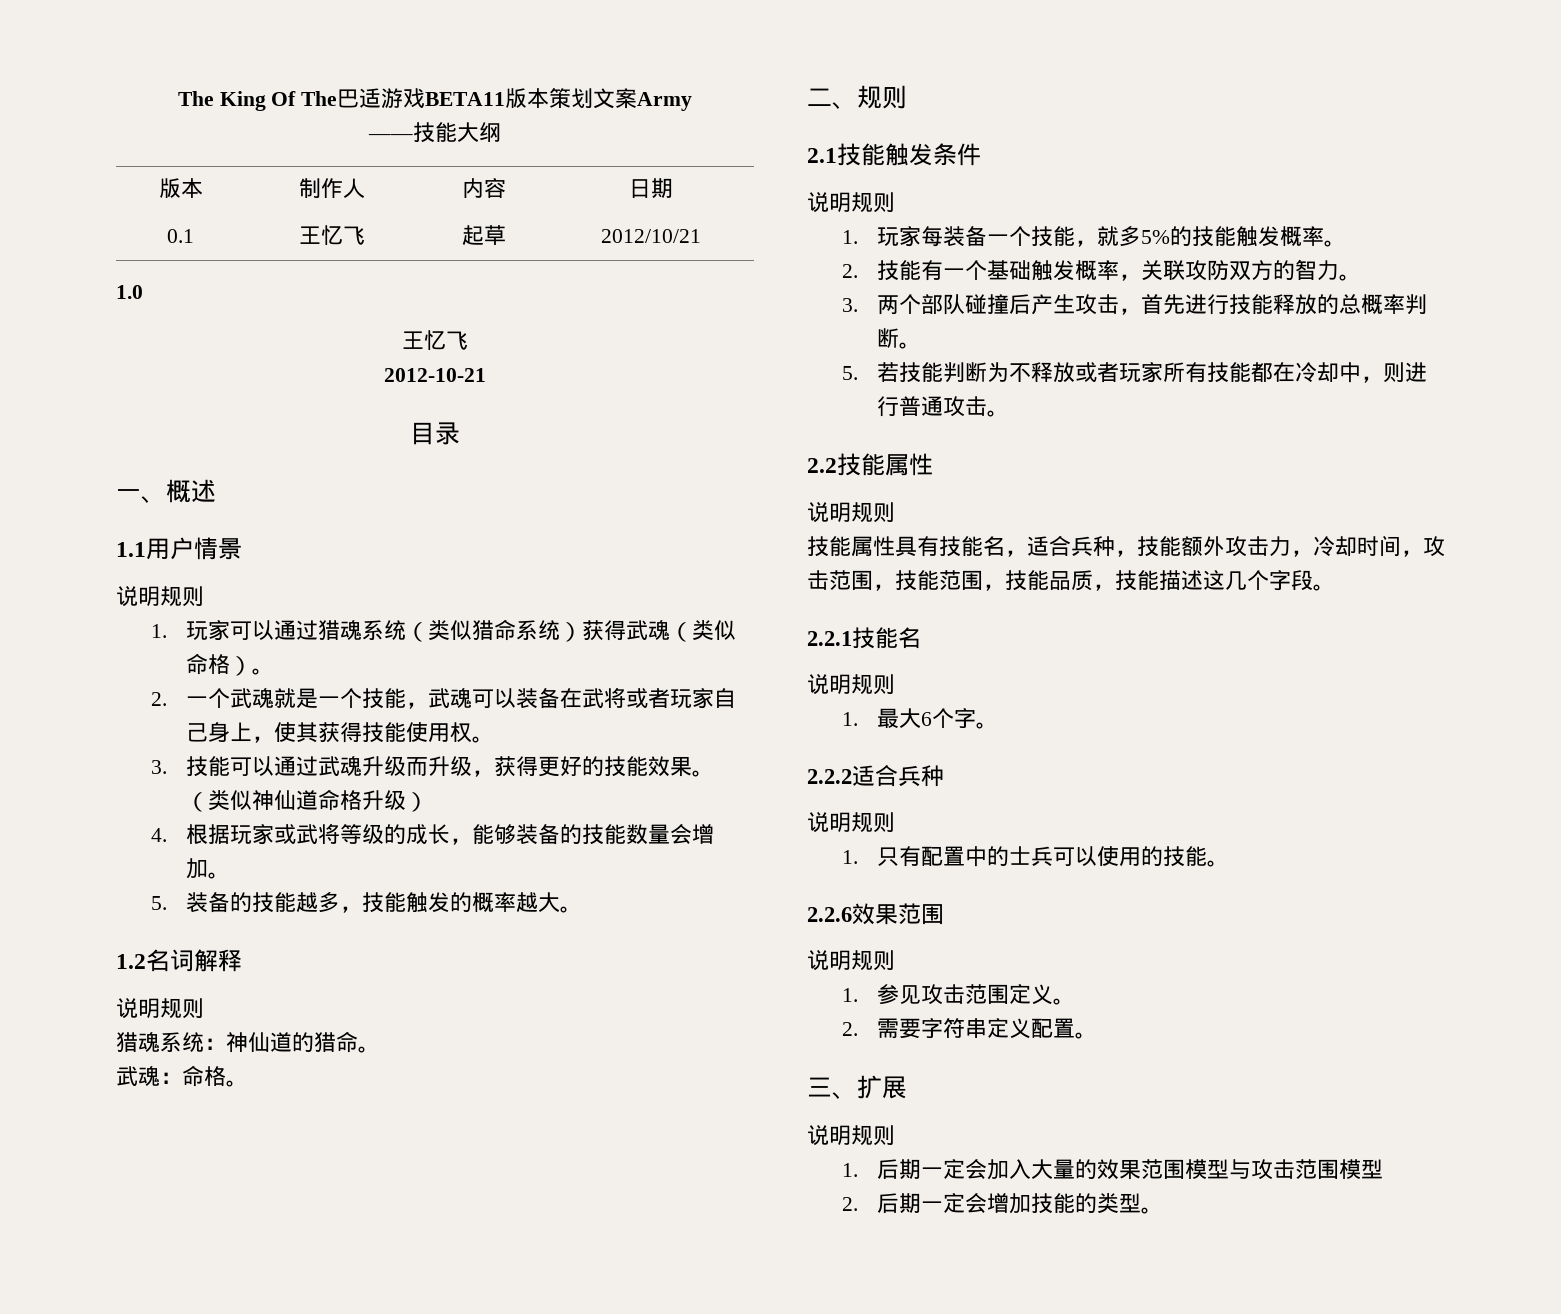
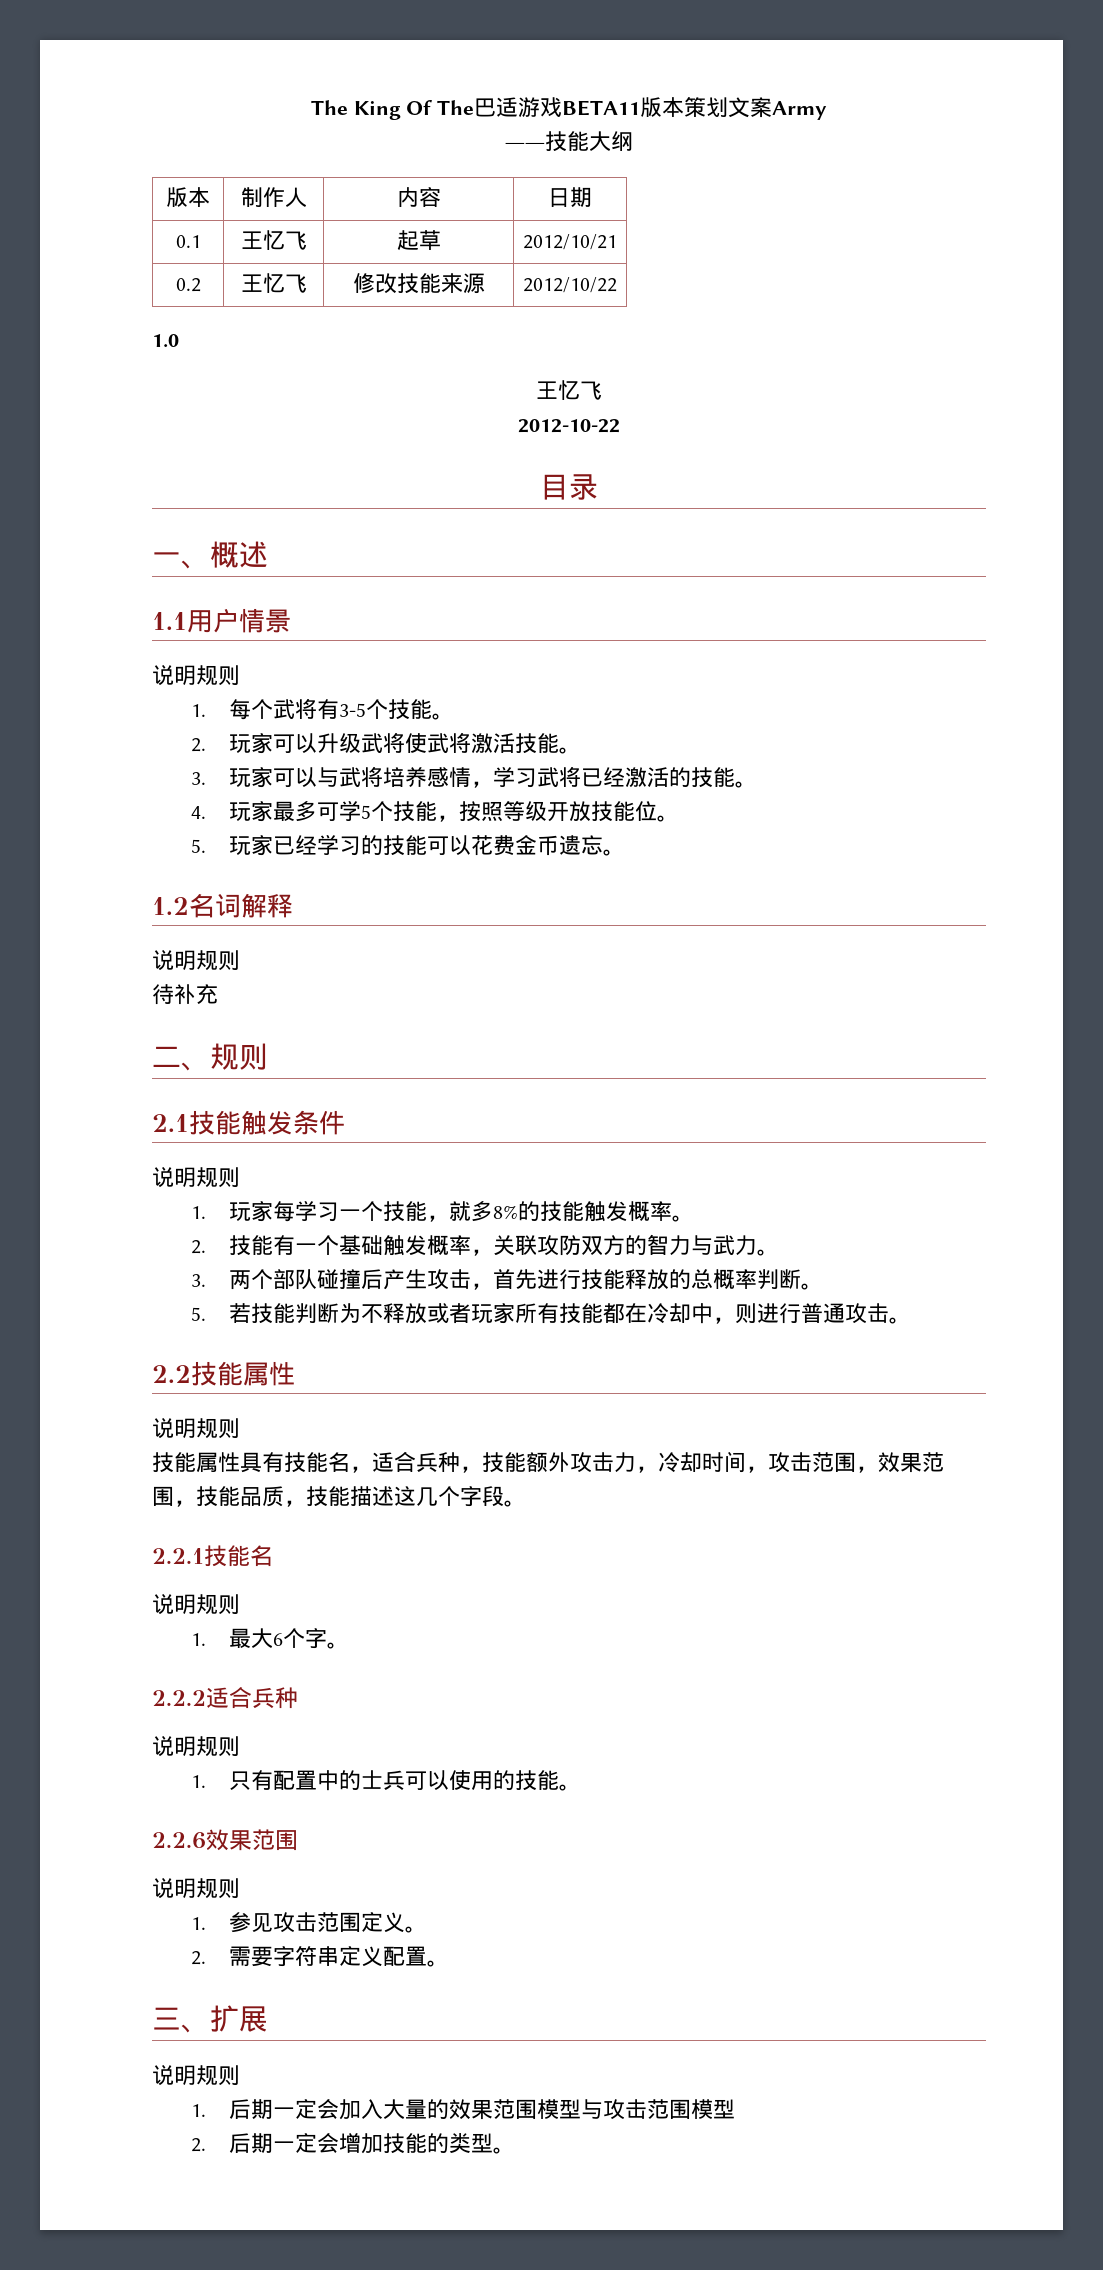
+ 0.2 | 王忆飞 | 修改技能来源 | 2012/10/22
- 2012-10-21
+ 2012-10-22
- 1.玩家可以通过猎魂系统（类似猎命系统）获得武魂（类似命格）。
- 2.一个武魂就是一个技能，武魂可以装备在武将或者玩家自己身上，使其获得技能使用权。
- 3.技能可以通过武魂升级而升级，获得更好的技能效果。（类似神仙道命格升级）
- 4.根据玩家或武将等级的成长，能够装备的技能数量会增加。
- 5.装备的技能越多，技能触发的概率越大。
+ 1.每个武将有3-5个技能。
+ 2.玩家可以升级武将使武将激活技能。
+ 3.玩家可以与武将培养感情，学习武将已经激活的技能。
+ 4.玩家最多可学5个技能，按照等级开放技能位。
+ 5.玩家已经学习的技能可以花费金币遗忘。
- 猎魂系统：神仙道的猎命。
- 武魂：命格。
+ 待补充
- 1.玩家每装备一个技能，就多5%的技能触发概率。
+ 1.玩家每学习一个技能，就多8%的技能触发概率。
- 2.技能有一个基础触发概率，关联攻防双方的智力。
+ 2.技能有一个基础触发概率，关联攻防双方的智力与武力。
- 技能属性具有技能名，适合兵种，技能额外攻击力，冷却时间，攻击范围，技能范围，技能品质，技能描述这几个字段。
+ 技能属性具有技能名，适合兵种，技能额外攻击力，冷却时间，攻击范围，效果范围，技能品质，技能描述这几个字段。

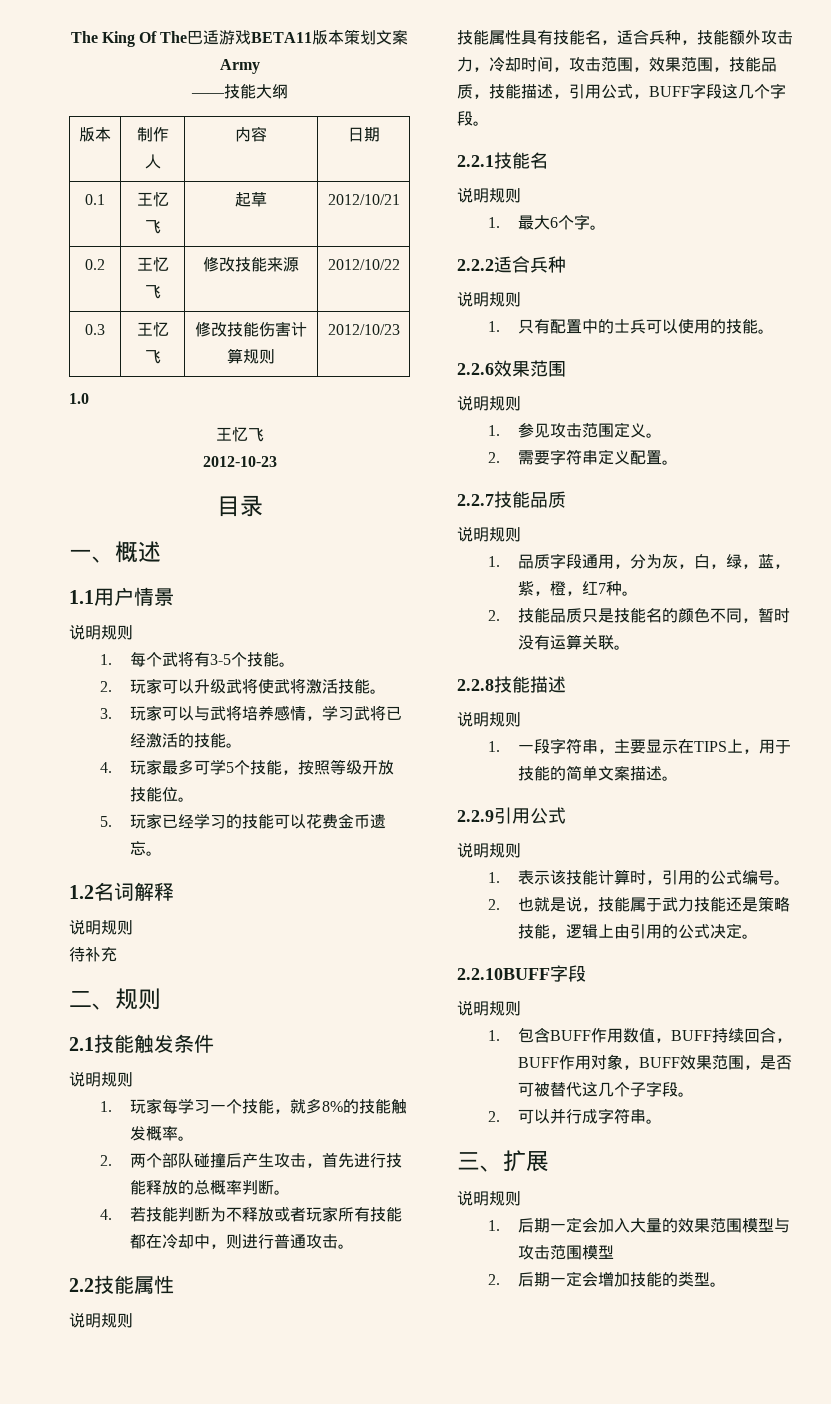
+ 0.3 | 王忆飞 | 修改技能伤害计算规则 | 2012/10/23
- 2012-10-22
+ 2012-10-23
- 2.技能有一个基础触发概率，关联攻防双方的智力与武力。
- 3.两个部队碰撞后产生攻击，首先进行技能释放的总概率判断。
+ 2.两个部队碰撞后产生攻击，首先进行技能释放的总概率判断。
- 5.若技能判断为不释放或者玩家所有技能都在冷却中，则进行普通攻击。
+ 4.若技能判断为不释放或者玩家所有技能都在冷却中，则进行普通攻击。
- 技能属性具有技能名，适合兵种，技能额外攻击力，冷却时间，攻击范围，效果范围，技能品质，技能描述这几个字段。
+ 技能属性具有技能名，适合兵种，技能额外攻击力，冷却时间，攻击范围，效果范围，技能品质，技能描述，引用公式，BUFF字段这几个字段。
+ 2.2.7技能品质
+ 说明规则
+ 1.品质字段通用，分为灰，白，绿，蓝，紫，橙，红7种。
+ 2.技能品质只是技能名的颜色不同，暂时没有运算关联。
+ 2.2.8技能描述
+ 说明规则
+ 1.一段字符串，主要显示在TIPS上，用于技能的简单文案描述。
+ 2.2.9引用公式
+ 说明规则
+ 1.表示该技能计算时，引用的公式编号。
+ 2.也就是说，技能属于武力技能还是策略技能，逻辑上由引用的公式决定。
+ 2.2.10BUFF字段
+ 说明规则
+ 1.包含BUFF作用数值，BUFF持续回合，BUFF作用对象，BUFF效果范围，是否可被替代这几个子字段。
+ 2.可以并行成字符串。

